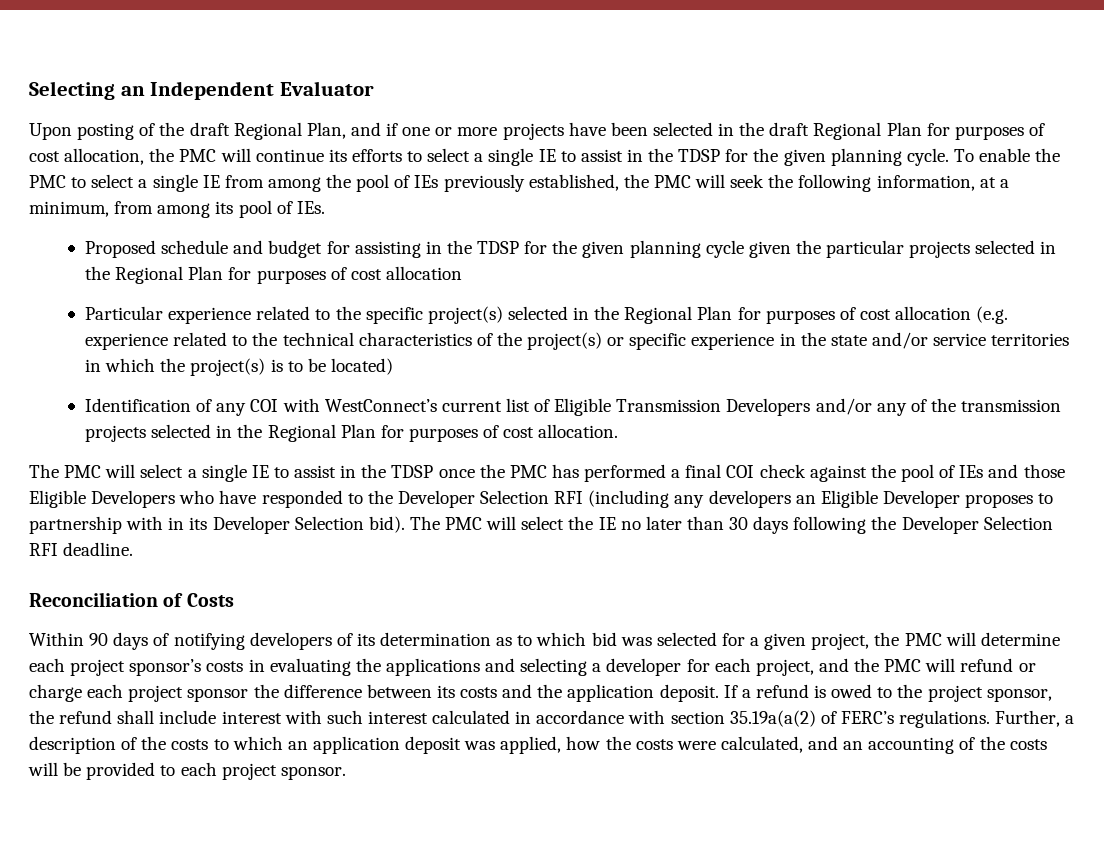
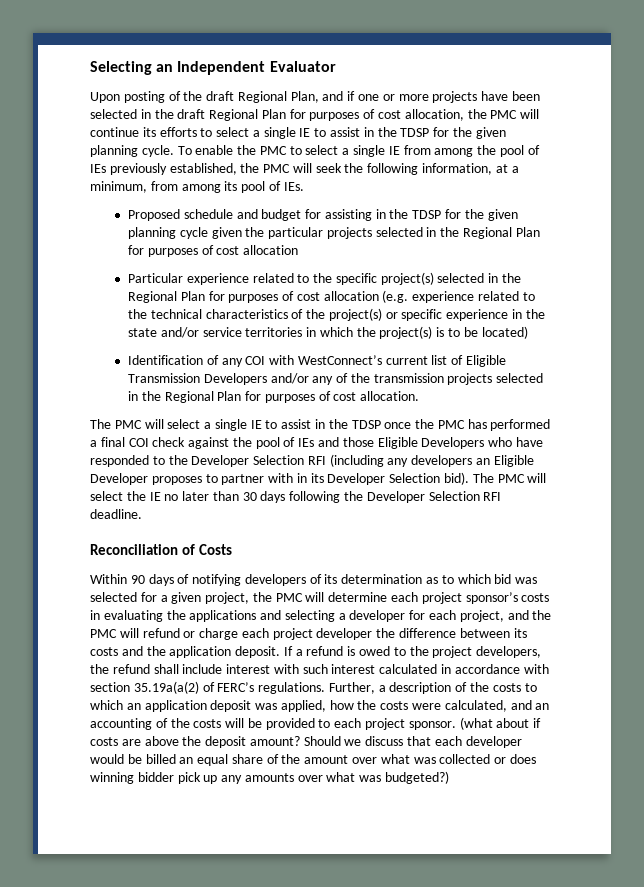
- The PMC will select a single IE to assist in the TDSP once the PMC has performed a final COI check against the pool of IEs and those Eligible Developers who have responded to the Developer Selection RFI (including any developers an Eligible Developer proposes to partnership with in its Developer Selection bid).
+ The PMC will select a single IE to assist in the TDSP once the PMC has performed a final COI check against the pool of IEs and those Eligible Developers who have responded to the Developer Selection RFI (including any developers an Eligible Developer proposes to partner with in its Developer Selection bid).
- Within 90 days of notifying developers of its determination as to which bid was selected for a given project, the PMC will determine each project sponsor’s costs in evaluating the applications and selecting a developer for each project, and the PMC will refund or charge each project sponsor the difference between its costs and the application deposit.
+ Within 90 days of notifying developers of its determination as to which bid was selected for a given project, the PMC will determine each project sponsor’s costs in evaluating the applications and selecting a developer for each project, and the PMC will refund or charge each project developer the difference between its costs and the application deposit.
- If a refund is owed to the project sponsor, the refund shall include interest with such interest calculated in accordance with section 35.19a(a(2) of FERC’s regulations.
+ If a refund is owed to the project developers, the refund shall include interest with such interest calculated in accordance with section 35.19a(a(2) of FERC’s regulations.
+ (what about if costs are above the deposit amount? Should we discuss that each developer would be billed an equal share of the amount over what was collected or does winning bidder pick up any amounts over what was budgeted?)

